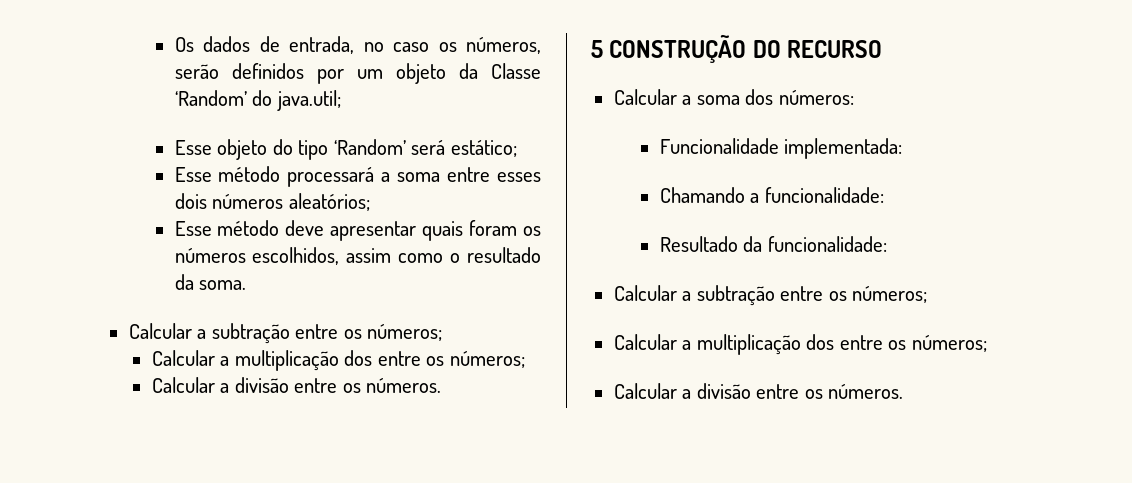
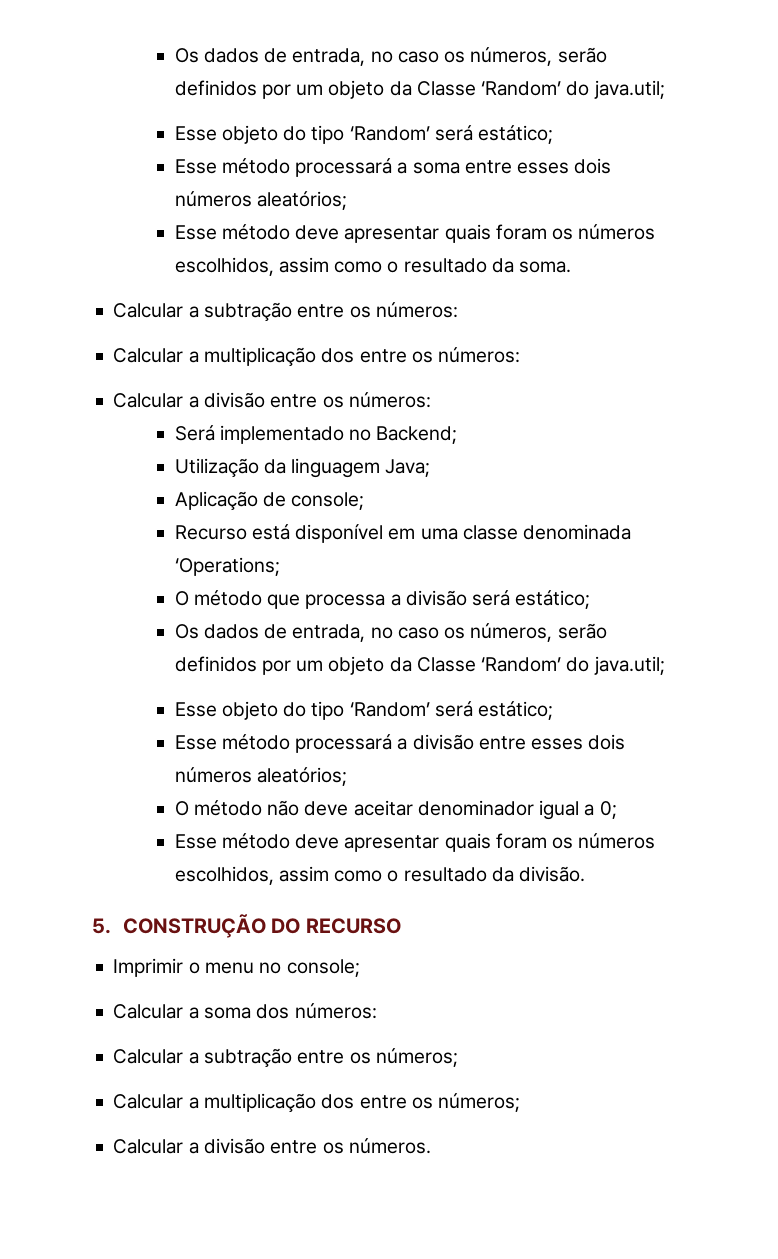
  Esse método deve apresentar quais foram os números escolhidos, assim como o resultado da soma.
- Calcular a subtração entre os números;
- Calcular a multiplicação dos entre os números;
- Calcular a divisão entre os números.
- 5 CONSTRUÇÃO DO RECURSO
+ Calcular a subtração entre os números:
+ Calcular a multiplicação dos entre os números:
+ Calcular a divisão entre os números:
+ Será implementado no Backend;
+ Utilização da linguagem Java;
+ Aplicação de console;
+ Recurso está disponível em uma classe denominada ‘Operations;
+ O método que processa a divisão será estático;
+ Os dados de entrada, no caso os números, serão definidos por um objeto da Classe ‘Random’ do java.util;
+ Esse objeto do tipo ‘Random’ será estático;
+ Esse método processará a divisão entre esses dois números aleatórios;
+ O método não deve aceitar denominador igual a 0;
+ Esse método deve apresentar quais foram os números escolhidos, assim como o resultado da divisão.
+ 5. CONSTRUÇÃO DO RECURSO
+ Imprimir o menu no console;
- Funcionalidade implementada:
- Chamando a funcionalidade:
- Resultado da funcionalidade:

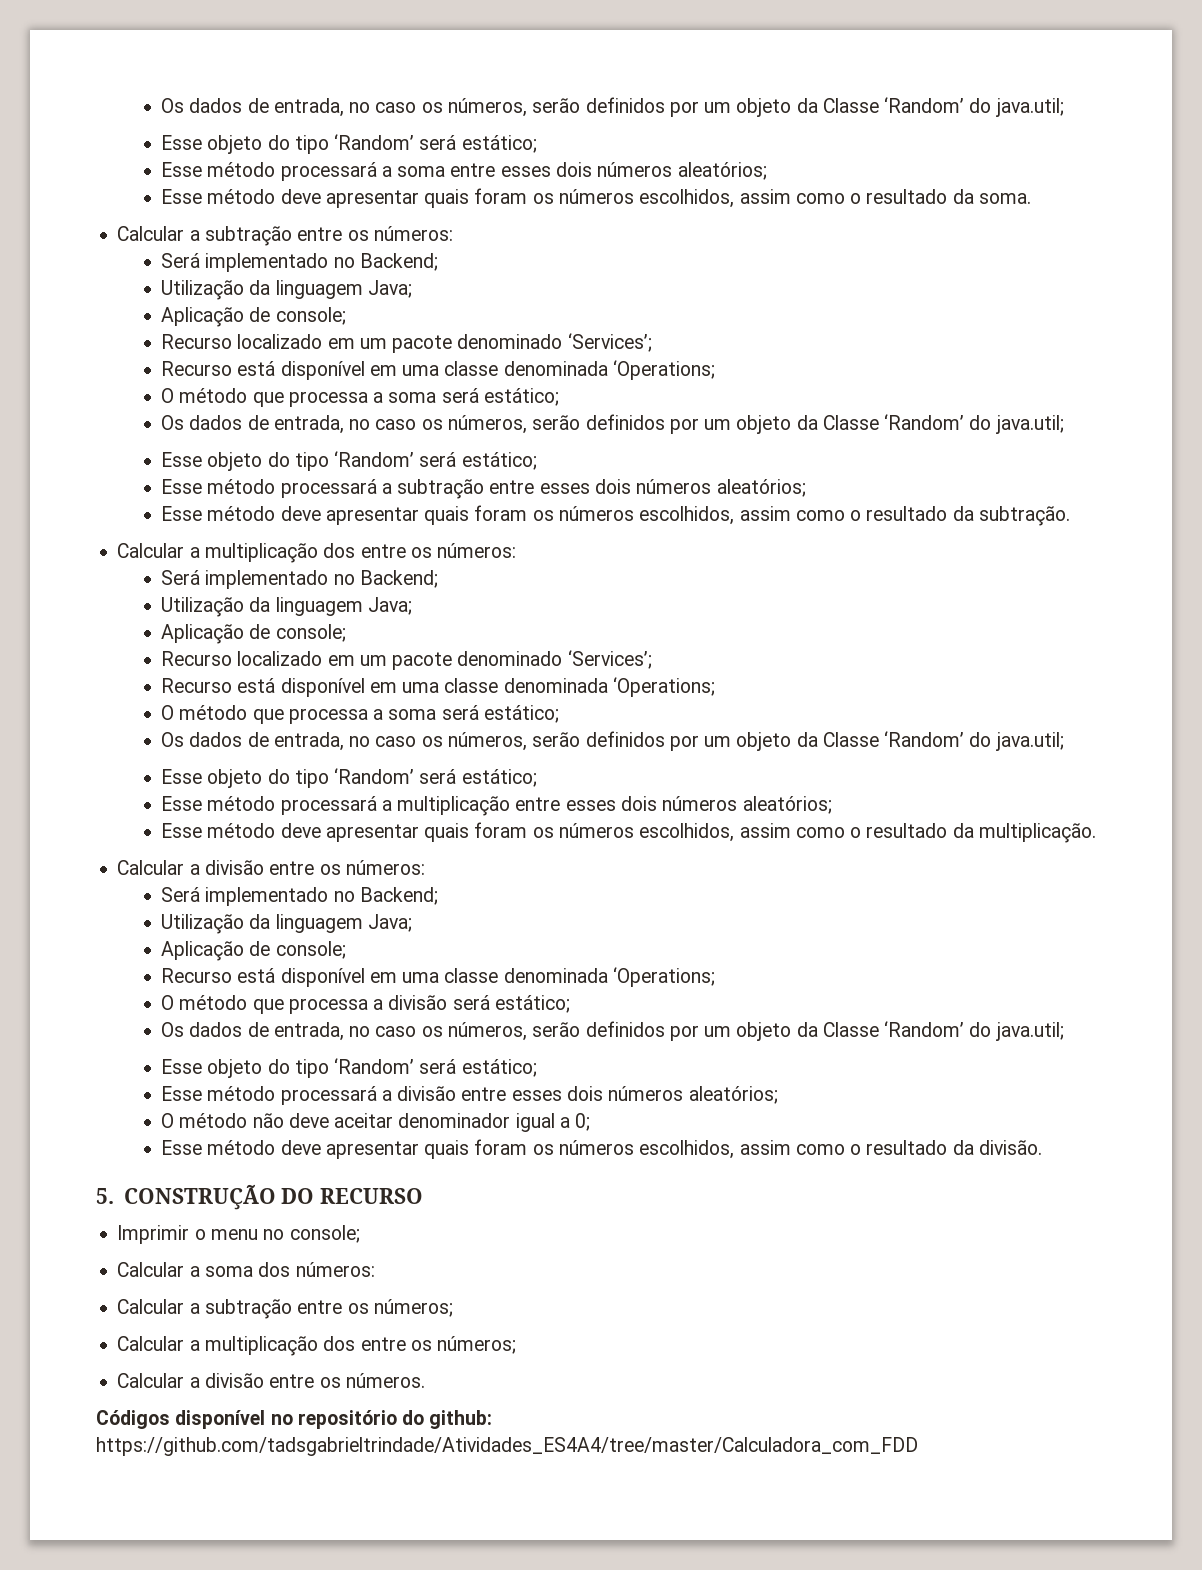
  Calcular a subtração entre os números:
+ Será implementado no Backend;
+ Utilização da linguagem Java;
+ Aplicação de console;
+ Recurso localizado em um pacote denominado ‘Services’;
+ Recurso está disponível em uma classe denominada ‘Operations;
+ O método que processa a soma será estático;
+ Os dados de entrada, no caso os números, serão definidos por um objeto da Classe ‘Random’ do java.util;
+ Esse objeto do tipo ‘Random’ será estático;
+ Esse método processará a subtração entre esses dois números aleatórios;
+ Esse método deve apresentar quais foram os números escolhidos, assim como o resultado da subtração.
  Calcular a multiplicação dos entre os números:
+ Será implementado no Backend;
+ Utilização da linguagem Java;
+ Aplicação de console;
+ Recurso localizado em um pacote denominado ‘Services’;
+ Recurso está disponível em uma classe denominada ‘Operations;
+ O método que processa a soma será estático;
+ Os dados de entrada, no caso os números, serão definidos por um objeto da Classe ‘Random’ do java.util;
+ Esse objeto do tipo ‘Random’ será estático;
+ Esse método processará a multiplicação entre esses dois números aleatórios;
+ Esse método deve apresentar quais foram os números escolhidos, assim como o resultado da multiplicação.
+ Códigos disponível no repositório do github: https://github.com/tadsgabrieltrindade/Atividades_ES4A4/tree/master/Calculadora_com_FDD

